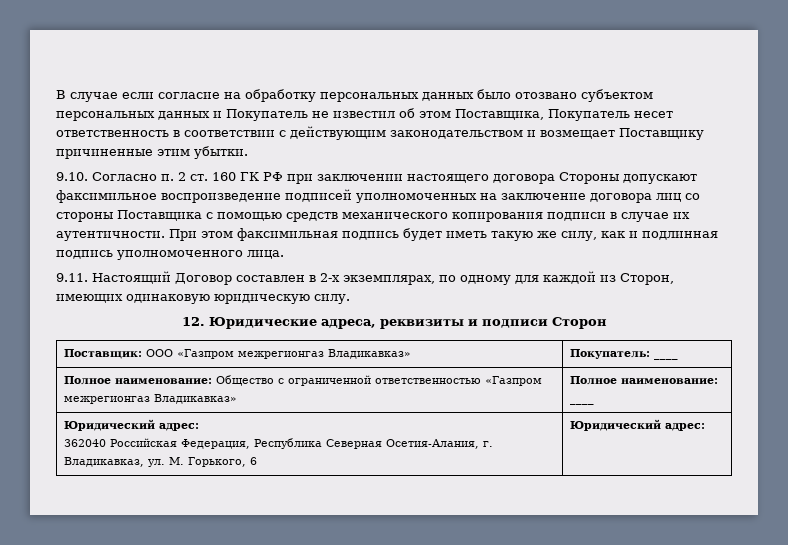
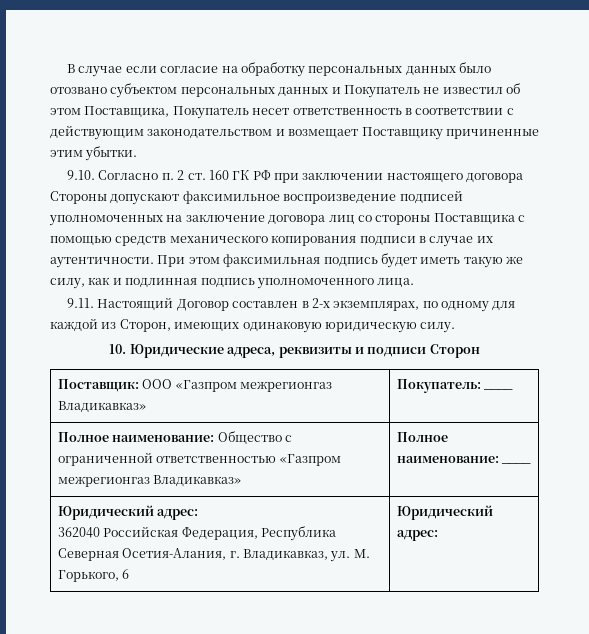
- 12. Юридические адреса, реквизиты и подписи Сторон
+ 10. Юридические адреса, реквизиты и подписи Сторон

